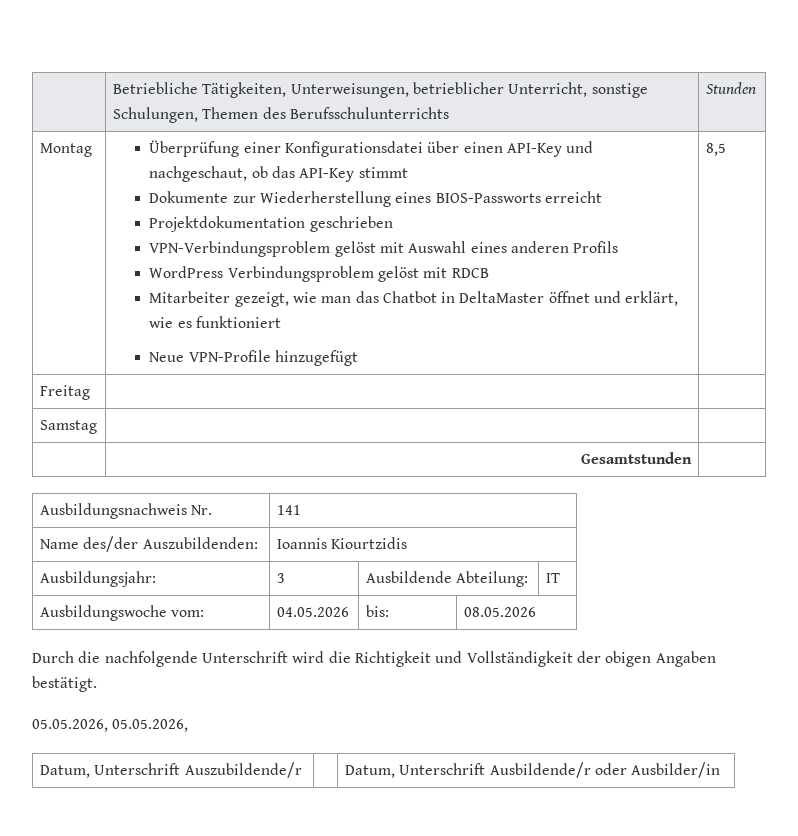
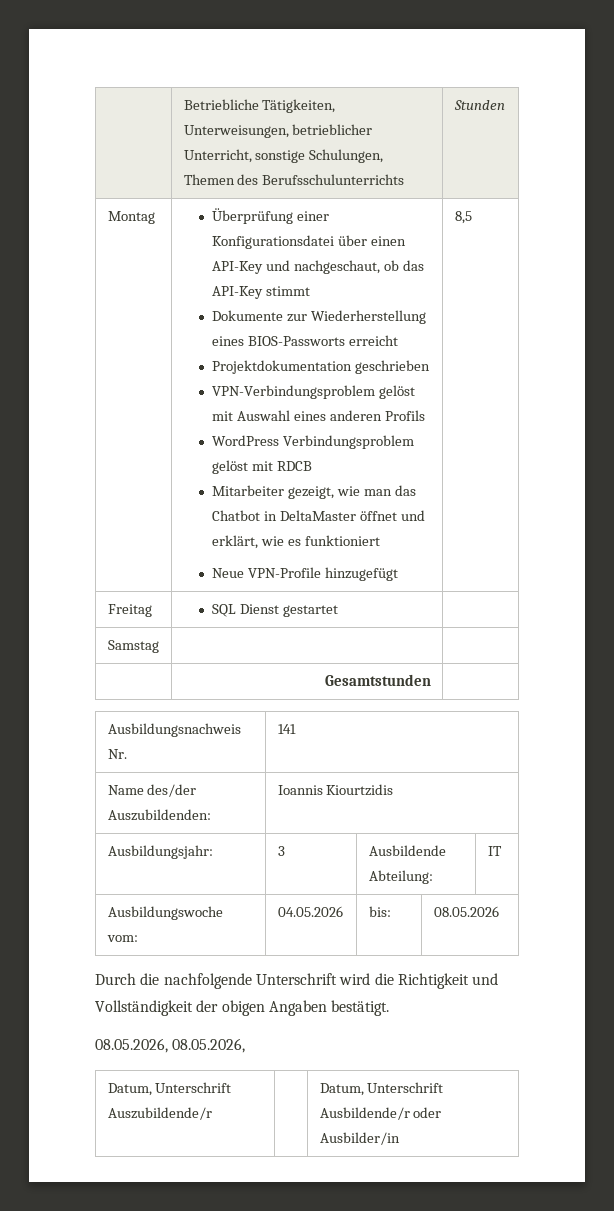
- Freitag | |
+ Freitag | SQL Dienst gestartet |
- 05.05.2026, 05.05.2026,
+ 08.05.2026, 08.05.2026,

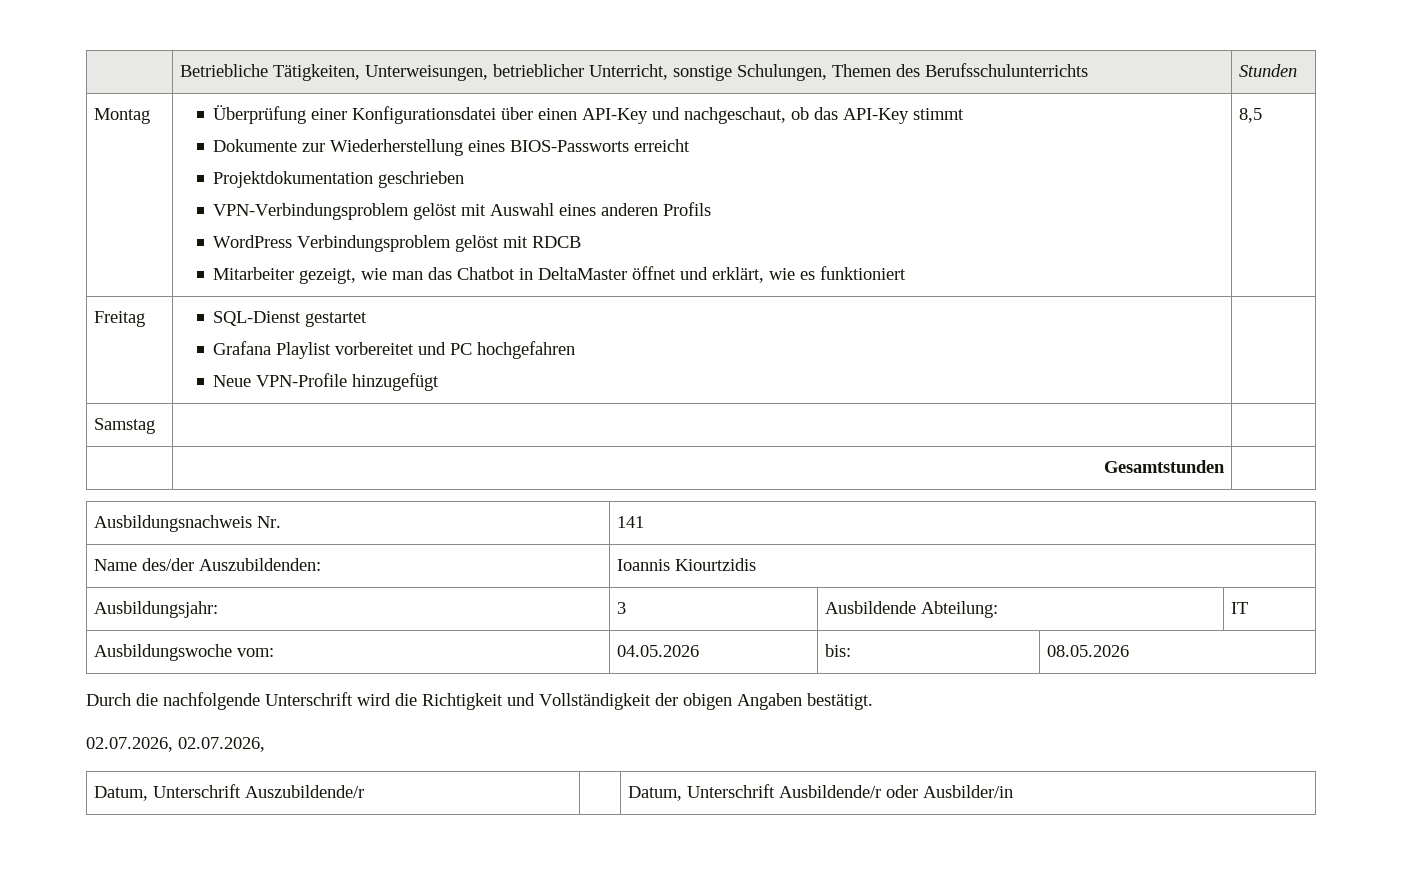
- Neue VPN-Profile hinzugefügt
- Freitag | SQL Dienst gestartet |
+ Freitag | SQL-Dienst gestartet
+ Grafana Playlist vorbereitet und PC hochgefahren
+ Neue VPN-Profile hinzugefügt |
- 08.05.2026, 08.05.2026,
+ 02.07.2026, 02.07.2026,

